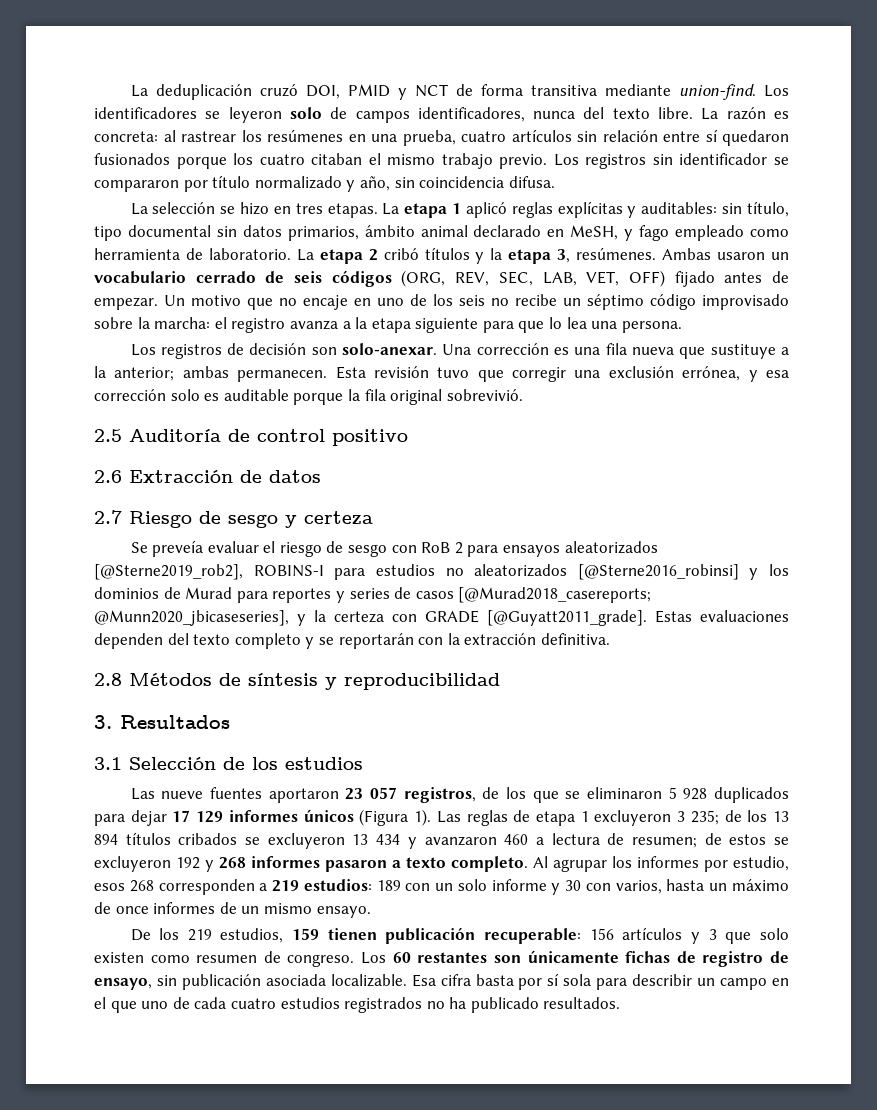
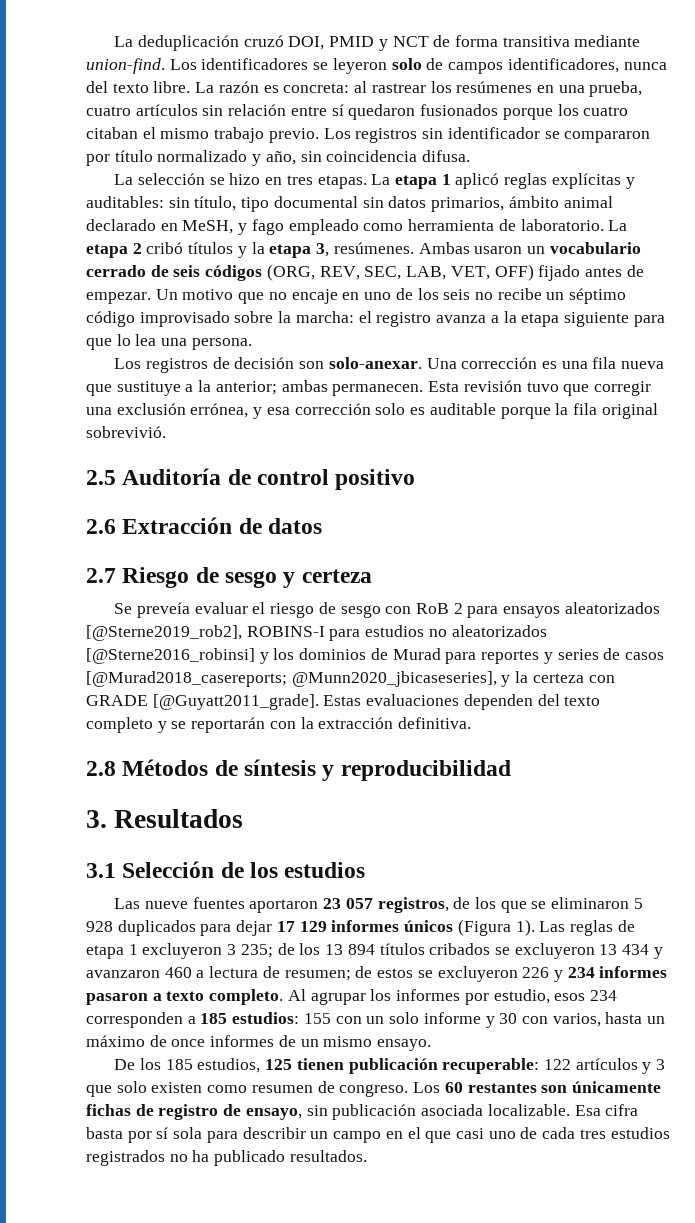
- Las reglas de etapa 1 excluyeron 3 235; de los 13 894 títulos cribados se excluyeron 13 434 y avanzaron 460 a lectura de resumen; de estos se excluyeron 192 y 268 informes pasaron a texto completo.
+ Las reglas de etapa 1 excluyeron 3 235; de los 13 894 títulos cribados se excluyeron 13 434 y avanzaron 460 a lectura de resumen; de estos se excluyeron 226 y 234 informes pasaron a texto completo.
- Al agrupar los informes por estudio, esos 268 corresponden a 219 estudios: 189 con un solo informe y 30 con varios, hasta un máximo de once informes de un mismo ensayo.
+ Al agrupar los informes por estudio, esos 234 corresponden a 185 estudios: 155 con un solo informe y 30 con varios, hasta un máximo de once informes de un mismo ensayo.
- De los 219 estudios, 159 tienen publicación recuperable: 156 artículos y 3 que solo existen como resumen de congreso.
+ De los 185 estudios, 125 tienen publicación recuperable: 122 artículos y 3 que solo existen como resumen de congreso.
- Esa cifra basta por sí sola para describir un campo en el que uno de cada cuatro estudios registrados no ha publicado resultados.
+ Esa cifra basta por sí sola para describir un campo en el que casi uno de cada tres estudios registrados no ha publicado resultados.

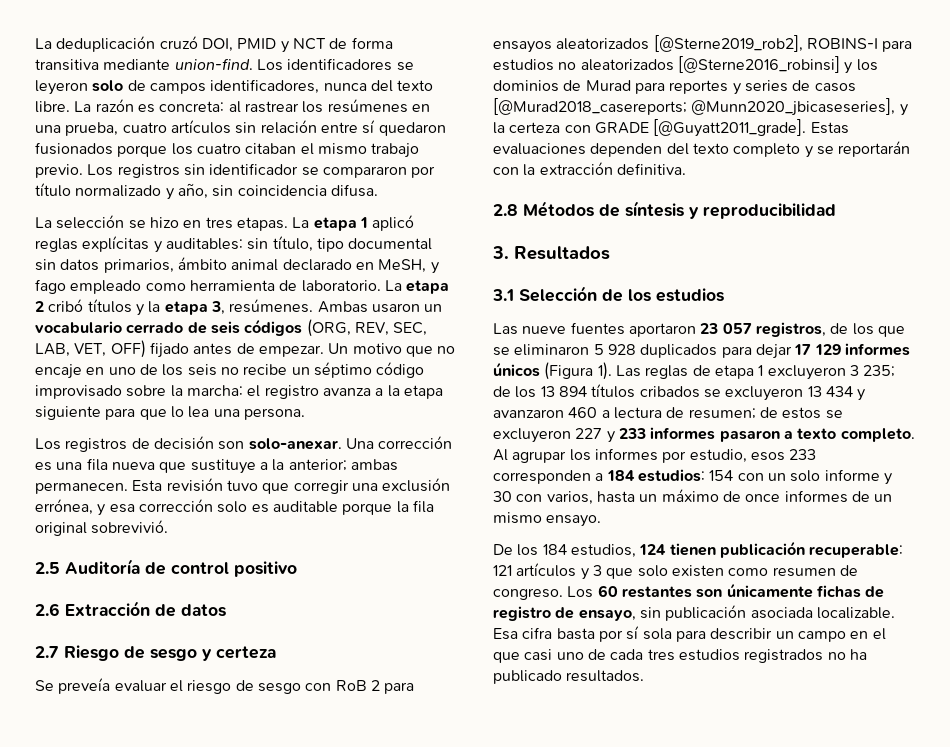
- Las reglas de etapa 1 excluyeron 3 235; de los 13 894 títulos cribados se excluyeron 13 434 y avanzaron 460 a lectura de resumen; de estos se excluyeron 226 y 234 informes pasaron a texto completo.
+ Las reglas de etapa 1 excluyeron 3 235; de los 13 894 títulos cribados se excluyeron 13 434 y avanzaron 460 a lectura de resumen; de estos se excluyeron 227 y 233 informes pasaron a texto completo.
- Al agrupar los informes por estudio, esos 234 corresponden a 185 estudios: 155 con un solo informe y 30 con varios, hasta un máximo de once informes de un mismo ensayo.
+ Al agrupar los informes por estudio, esos 233 corresponden a 184 estudios: 154 con un solo informe y 30 con varios, hasta un máximo de once informes de un mismo ensayo.
- De los 185 estudios, 125 tienen publicación recuperable: 122 artículos y 3 que solo existen como resumen de congreso.
+ De los 184 estudios, 124 tienen publicación recuperable: 121 artículos y 3 que solo existen como resumen de congreso.

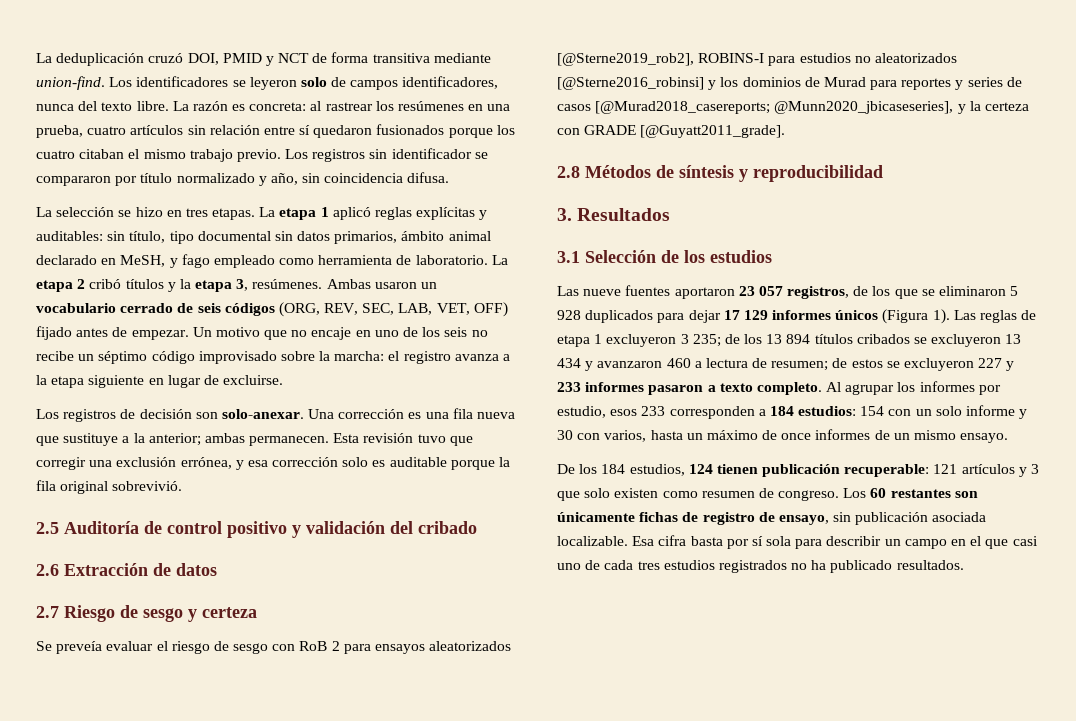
- Un motivo que no encaje en uno de los seis no recibe un séptimo código improvisado sobre la marcha: el registro avanza a la etapa siguiente para que lo lea una persona.
+ Un motivo que no encaje en uno de los seis no recibe un séptimo código improvisado sobre la marcha: el registro avanza a la etapa siguiente en lugar de excluirse.
- 2.5 Auditoría de control positivo
+ 2.5 Auditoría de control positivo y validación del cribado
- Estas evaluaciones dependen del texto completo y se reportarán con la extracción definitiva.

